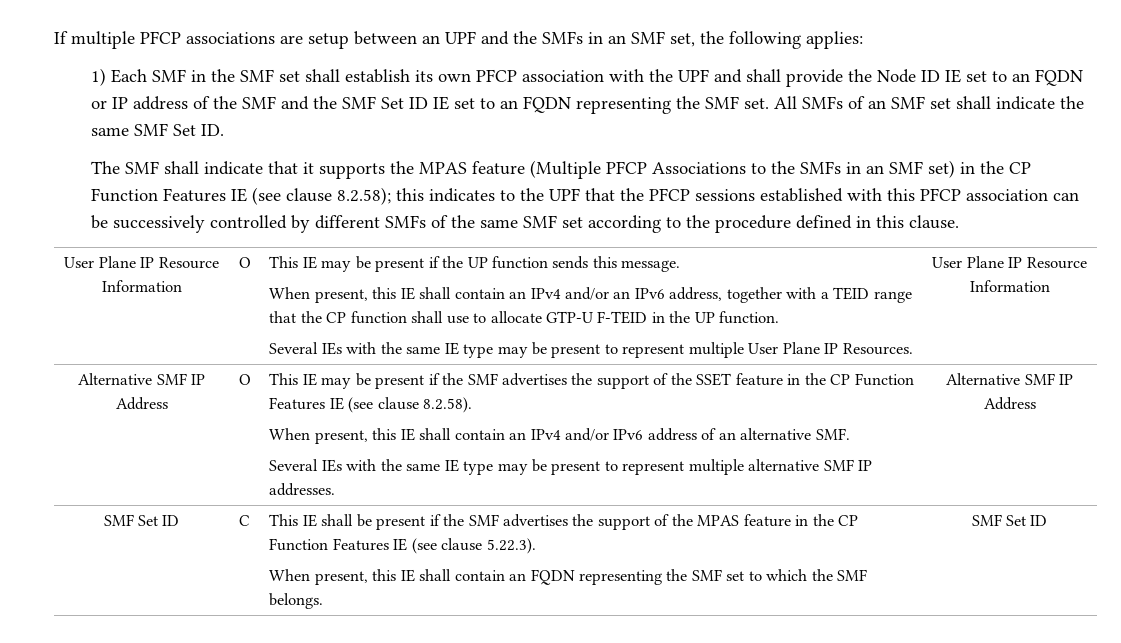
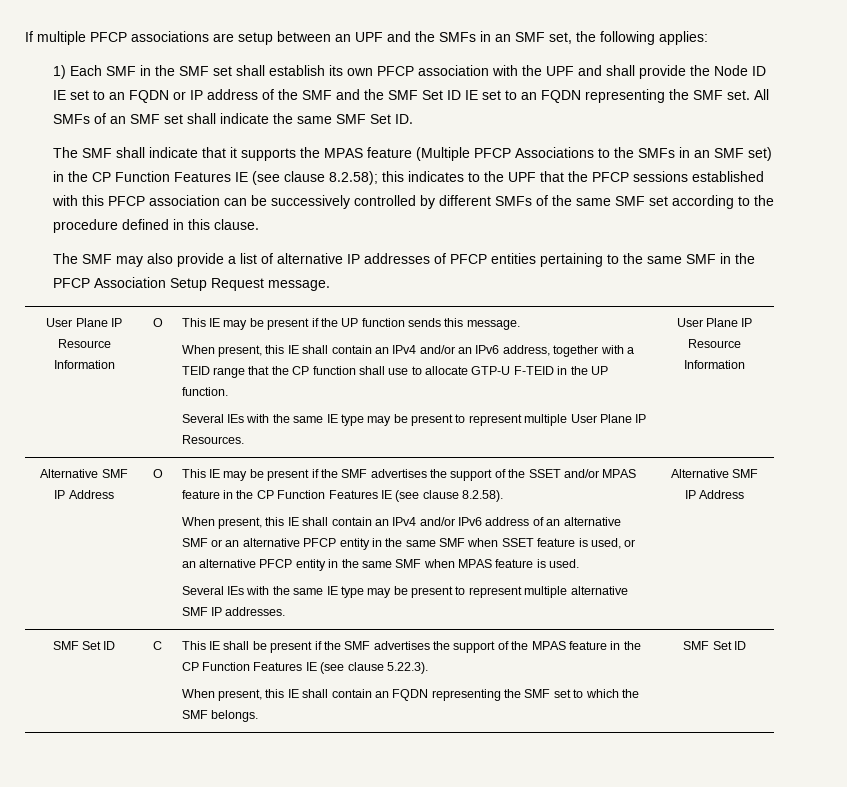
+ The SMF may also provide a list of alternative IP addresses of PFCP entities pertaining to the same SMF in the PFCP Association Setup Request message.
- This IE may be present if the SMF advertises the support of the SSET feature in the CP Function Features IE (see clause 8.2.58).
+ This IE may be present if the SMF advertises the support of the SSET and/or MPAS feature in the CP Function Features IE (see clause 8.2.58).
- When present, this IE shall contain an IPv4 and/or IPv6 address of an alternative SMF.
+ When present, this IE shall contain an IPv4 and/or IPv6 address of an alternative SMF or an alternative PFCP entity in the same SMF when SSET feature is used, or an alternative PFCP entity in the same SMF when MPAS feature is used.

